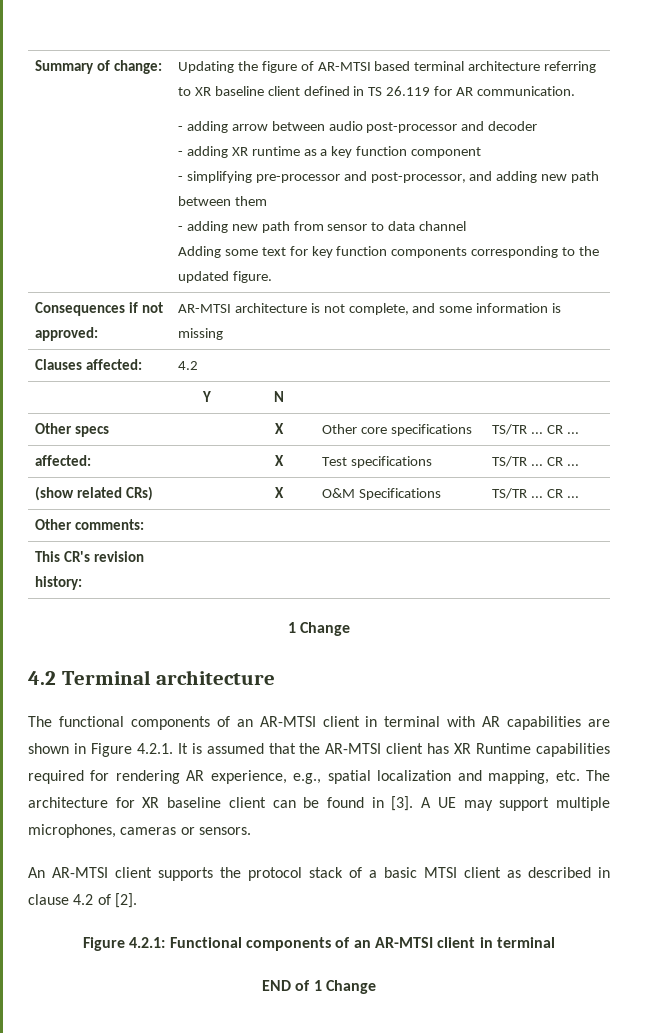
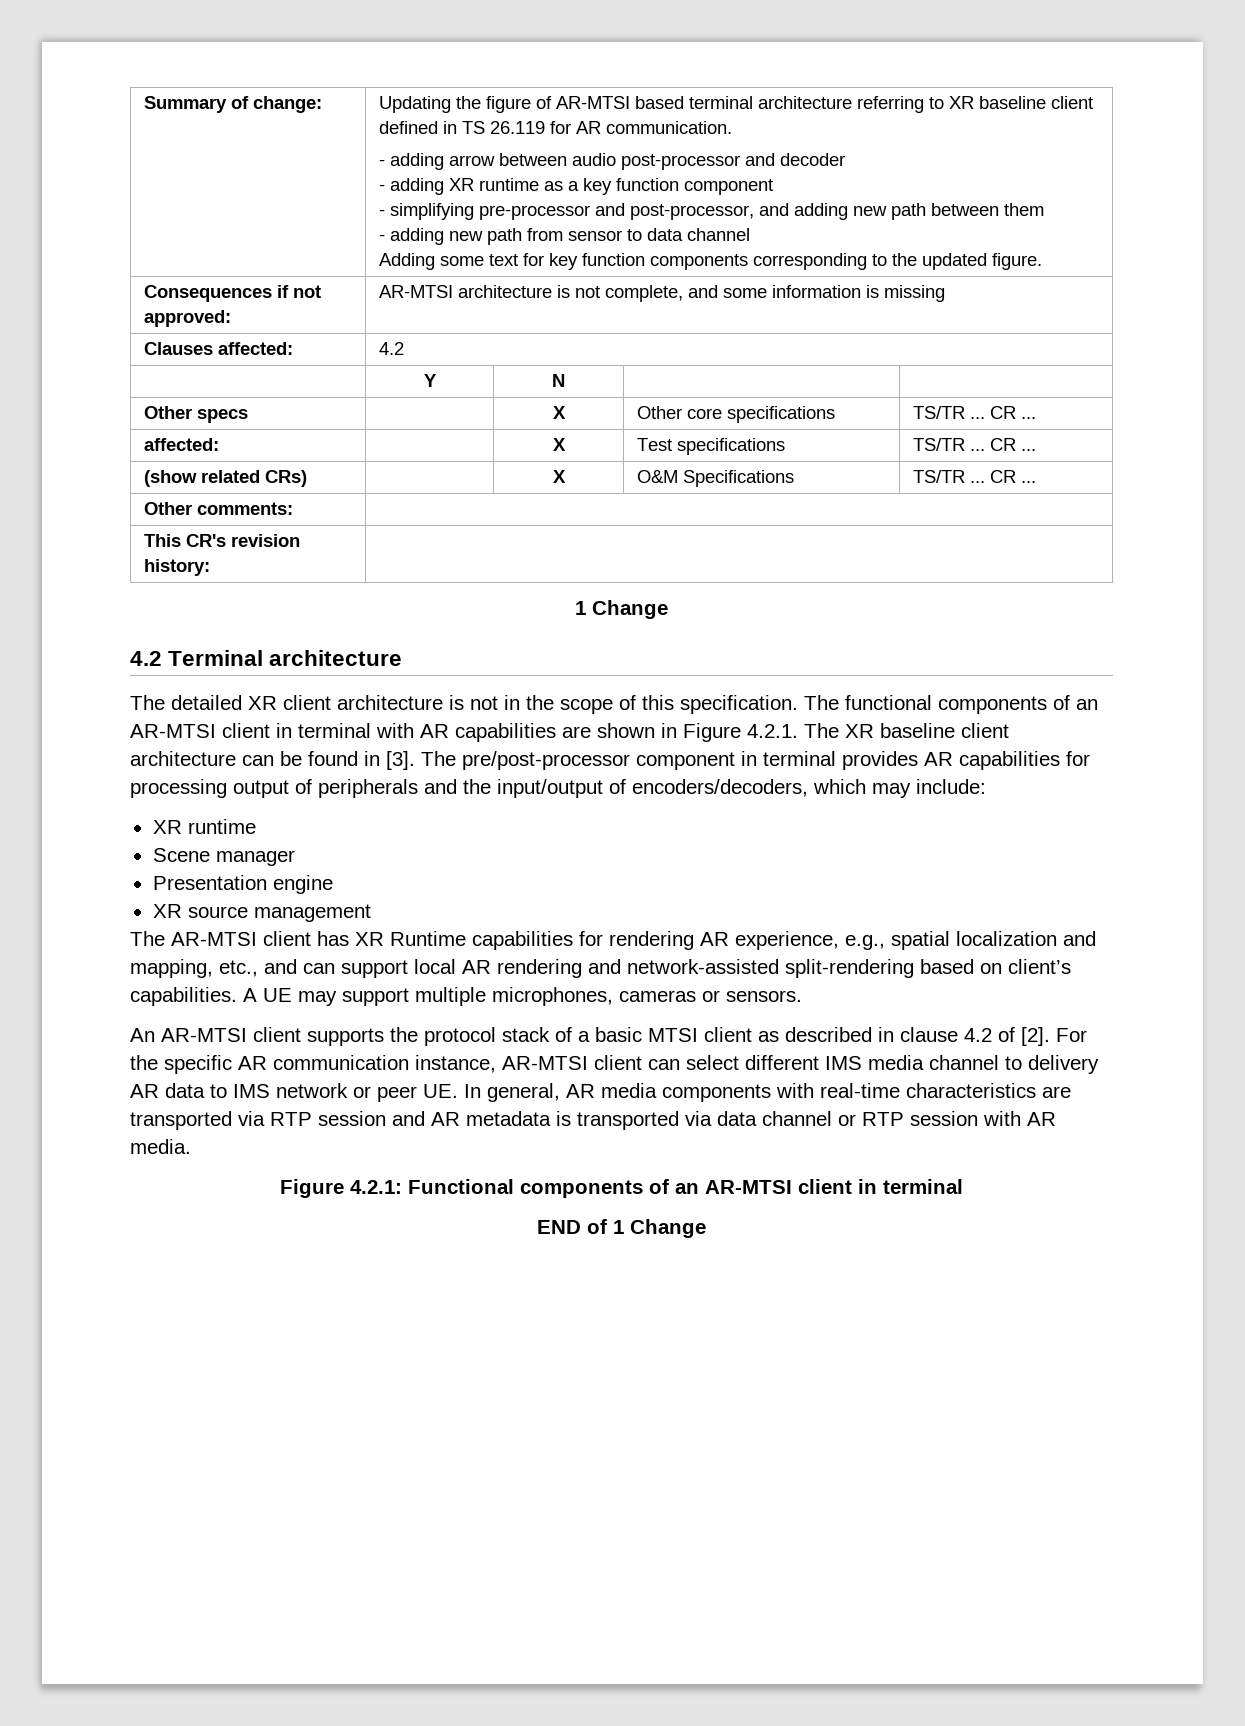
- The functional components of an AR-MTSI client in terminal with AR capabilities are shown in Figure 4.2.1. It is assumed that the AR-MTSI client has XR Runtime capabilities required for rendering AR experience, e.g., spatial localization and mapping, etc. The architecture for XR baseline client can be found in [3].
+ The detailed XR client architecture is not in the scope of this specification. The functional components of an AR-MTSI client in terminal with AR capabilities are shown in Figure 4.2.1. The XR baseline client architecture can be found in [3]. The pre/post-processor component in terminal provides AR capabilities for processing output of peripherals and the input/output of encoders/decoders, which may include:
+ XR runtime
+ Scene manager
+ Presentation engine
+ XR source management
+ The AR-MTSI client has XR Runtime capabilities for rendering AR experience, e.g., spatial localization and mapping, etc., and can support local AR rendering and network-assisted split-rendering based on client’s capabilities.
+ For the specific AR communication instance, AR-MTSI client can select different IMS media channel to delivery AR data to IMS network or peer UE. In general, AR media components with real-time characteristics are transported via RTP session and AR metadata is transported via data channel or RTP session with AR media.

